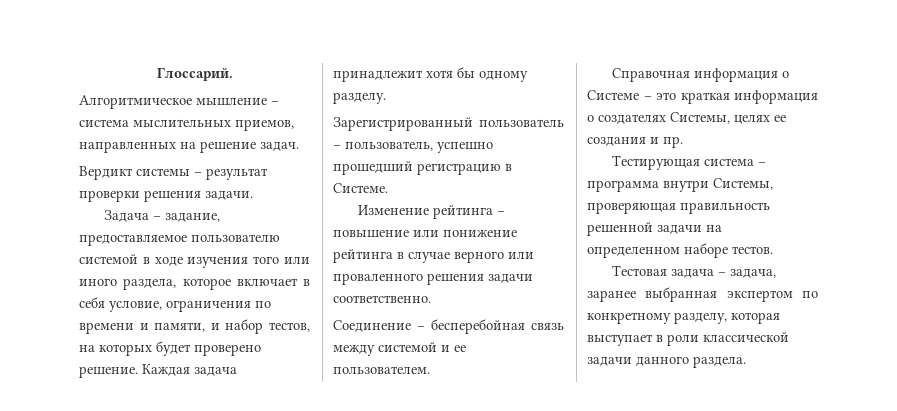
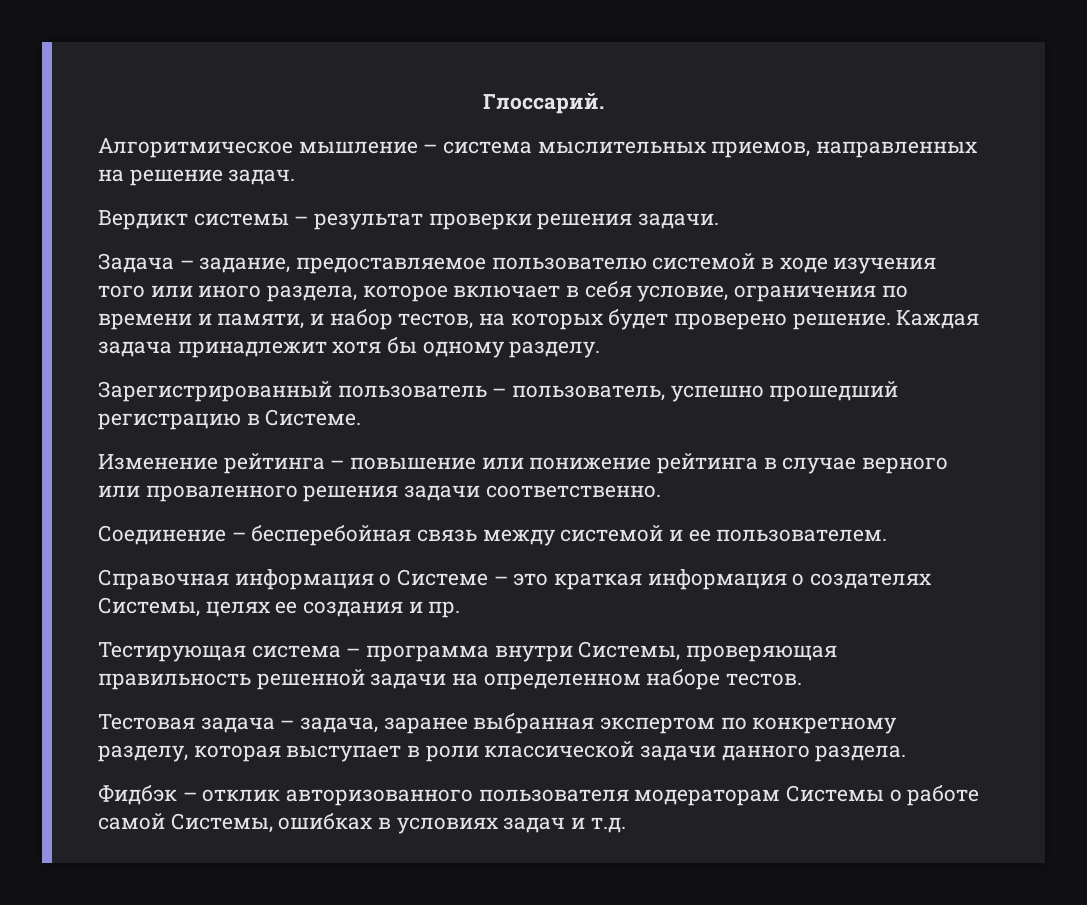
+ Фидбэк – отклик авторизованного пользователя модераторам Системы о работе самой Системы, ошибках в условиях задач и т.д.

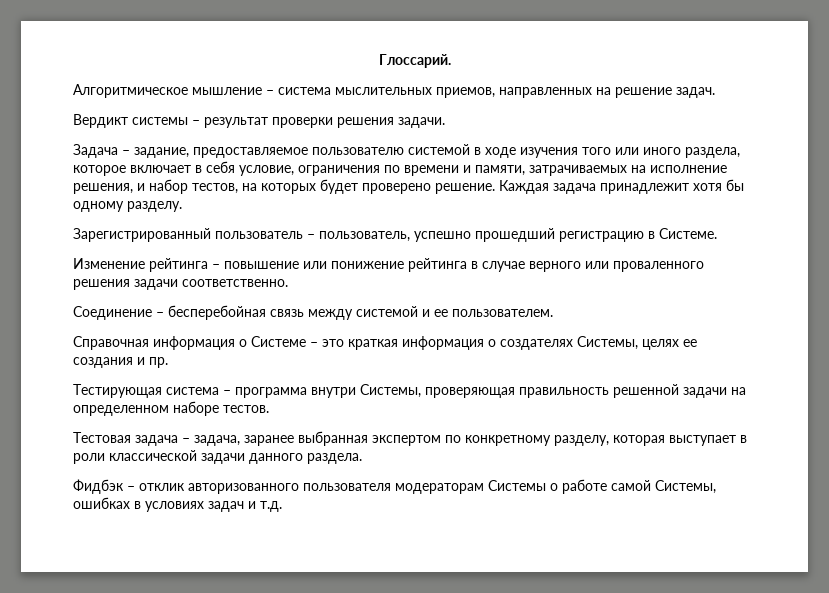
- Задача – задание, предоставляемое пользователю системой в ходе изучения того или иного раздела, которое включает в себя условие, ограничения по времени и памяти, и набор тестов, на которых будет проверено решение.
+ Задача – задание, предоставляемое пользователю системой в ходе изучения того или иного раздела, которое включает в себя условие, ограничения по времени и памяти, затрачиваемых на исполнение решения, и набор тестов, на которых будет проверено решение.

